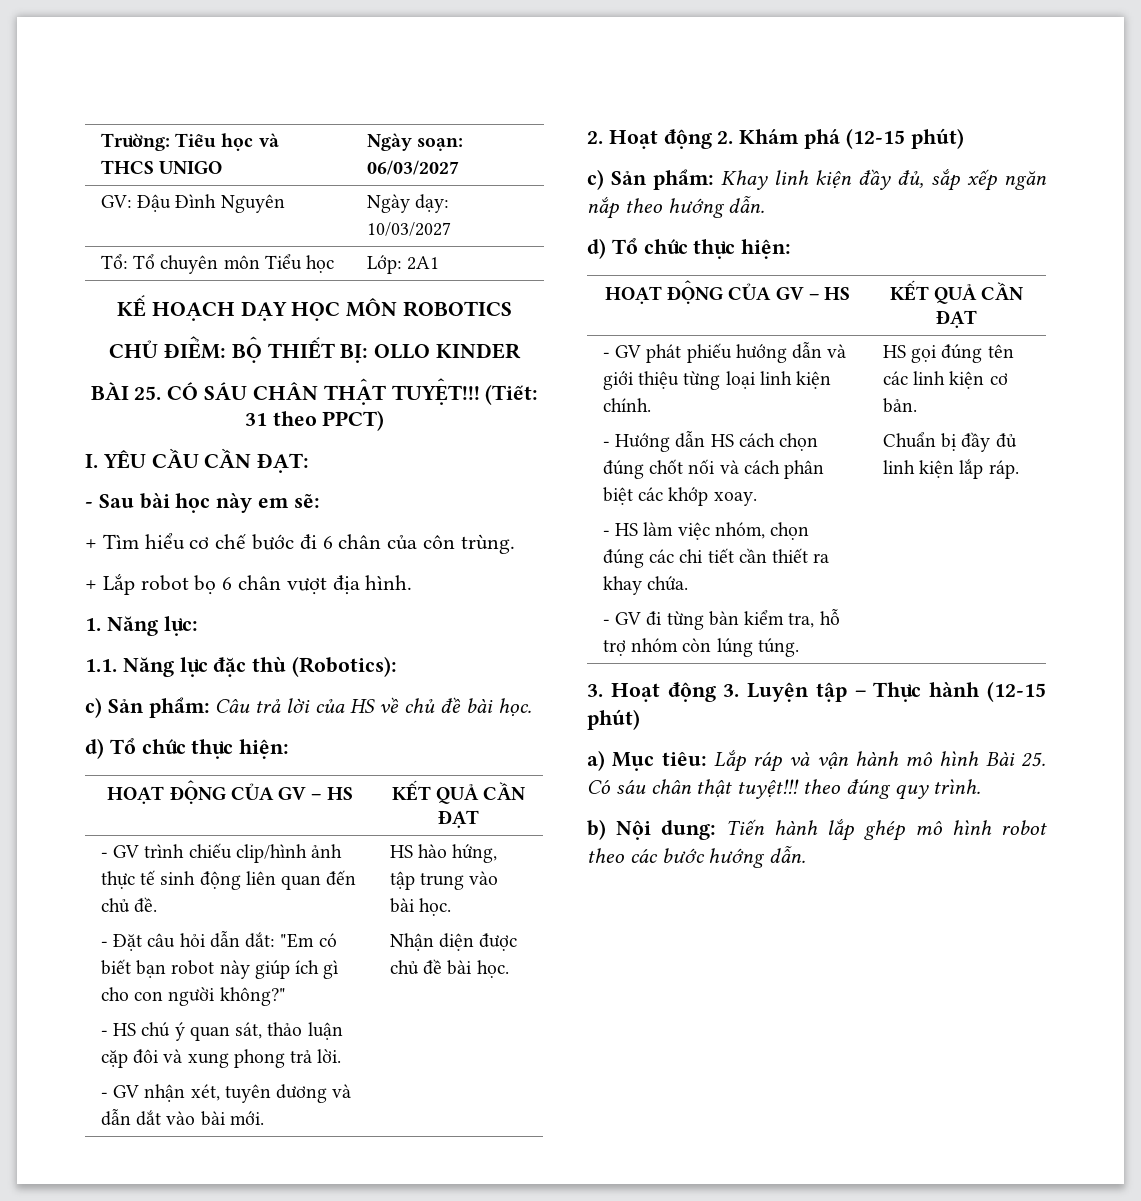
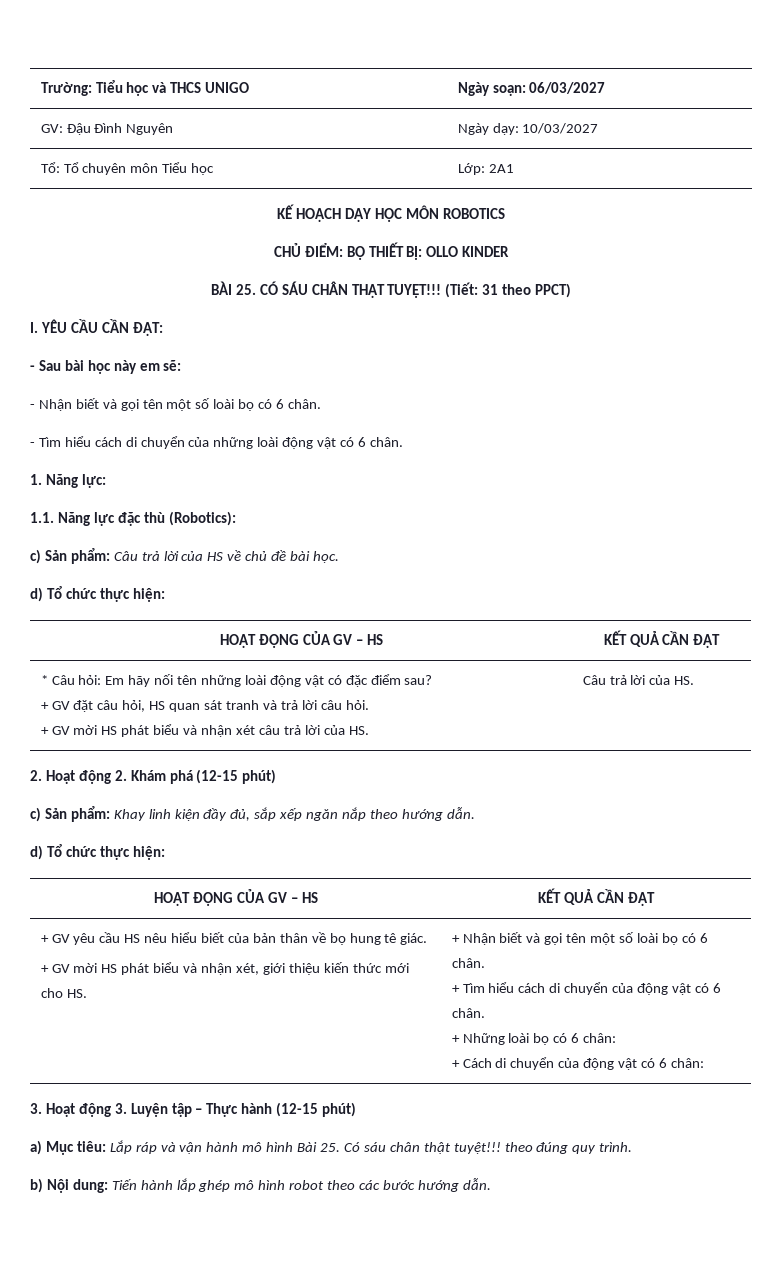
- + Tìm hiểu cơ chế bước đi 6 chân của côn trùng.
- + Lắp robot bọ 6 chân vượt địa hình.
+ - Nhận biết và gọi tên một số loài bọ có 6 chân.
+ - Tìm hiểu cách di chuyển của những loài động vật có 6 chân.
- - GV trình chiếu clip/hình ảnh thực tế sinh động liên quan đến chủ đề.
- - Đặt câu hỏi dẫn dắt: "Em có biết bạn robot này giúp ích gì cho con người không?"
- - HS chú ý quan sát, thảo luận cặp đôi và xung phong trả lời.
- - GV nhận xét, tuyên dương và dẫn dắt vào bài mới. | HS hào hứng, tập trung vào bài học.
- Nhận diện được chủ đề bài học.
+ * Câu hỏi: Em hãy nối tên những loài động vật có đặc điểm sau?
+ + GV đặt câu hỏi, HS quan sát tranh và trả lời câu hỏi.
+ + GV mời HS phát biểu và nhận xét câu trả lời của HS. | Câu trả lời của HS.
- - GV phát phiếu hướng dẫn và giới thiệu từng loại linh kiện chính.
- - Hướng dẫn HS cách chọn đúng chốt nối và cách phân biệt các khớp xoay.
- - HS làm việc nhóm, chọn đúng các chi tiết cần thiết ra khay chứa.
- - GV đi từng bàn kiểm tra, hỗ trợ nhóm còn lúng túng. | HS gọi đúng tên các linh kiện cơ bản.
- Chuẩn bị đầy đủ linh kiện lắp ráp.
+ + GV yêu cầu HS nêu hiểu biết của bản thân về bọ hung tê giác.
+ + GV mời HS phát biểu và nhận xét, giới thiệu kiến thức mới cho HS. | + Nhận biết và gọi tên một số loài bọ có 6 chân.
+ + Tìm hiểu cách di chuyển của động vật có 6 chân.
+ + Những loài bọ có 6 chân:
+ + Cách di chuyển của động vật có 6 chân:

